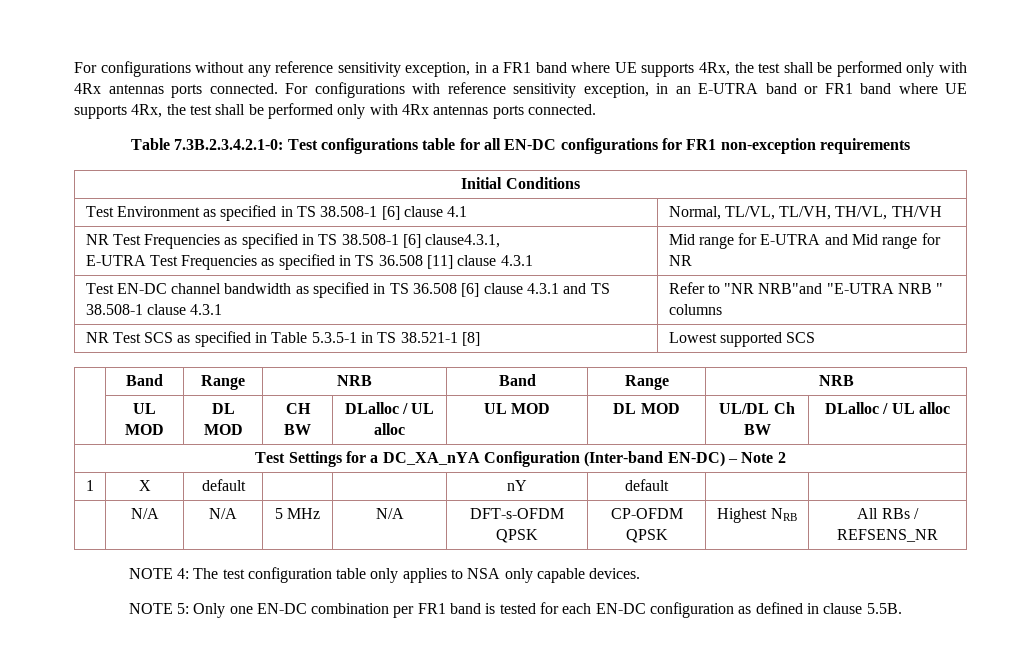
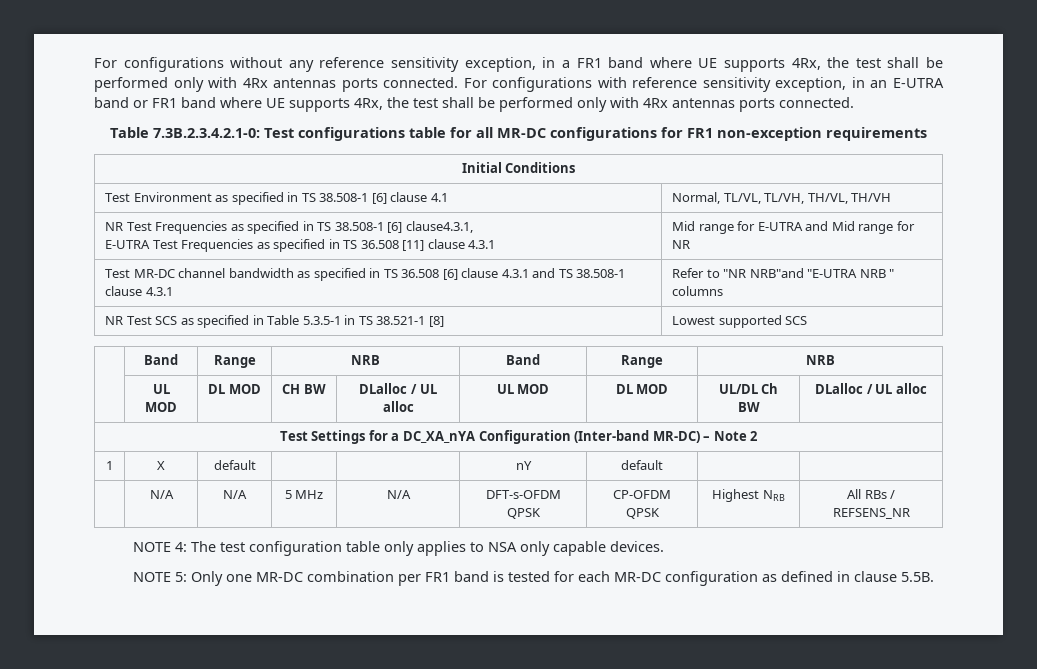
- Table 7.3B.2.3.4.2.1-0: Test configurations table for all EN-DC configurations for FR1 non-exception requirements
+ Table 7.3B.2.3.4.2.1-0: Test configurations table for all MR-DC configurations for FR1 non-exception requirements
- Test EN-DC channel bandwidth as specified in TS 36.508 [6] clause 4.3.1 and TS 38.508-1 clause 4.3.1 | Refer to "NR NRB"and "E-UTRA NRB " columns
+ Test MR-DC channel bandwidth as specified in TS 36.508 [6] clause 4.3.1 and TS 38.508-1 clause 4.3.1 | Refer to "NR NRB"and "E-UTRA NRB " columns
- Test Settings for a DC_XA_nYA Configuration (Inter-band EN-DC) – Note 2
+ Test Settings for a DC_XA_nYA Configuration (Inter-band MR-DC) – Note 2
- NOTE 5: Only one EN-DC combination per FR1 band is tested for each EN-DC configuration as defined in clause 5.5B.
+ NOTE 5: Only one MR-DC combination per FR1 band is tested for each MR-DC configuration as defined in clause 5.5B.

